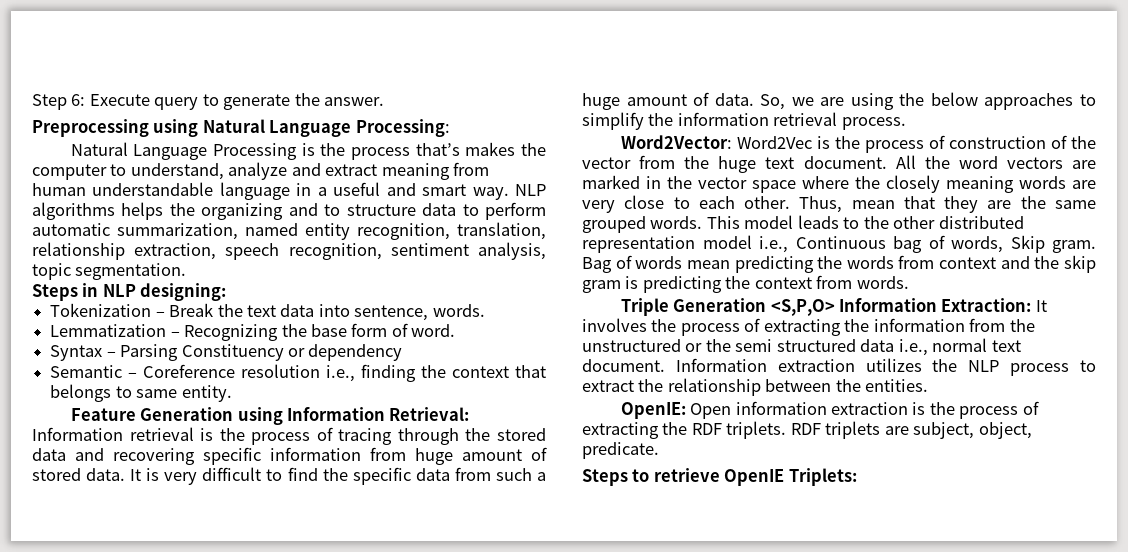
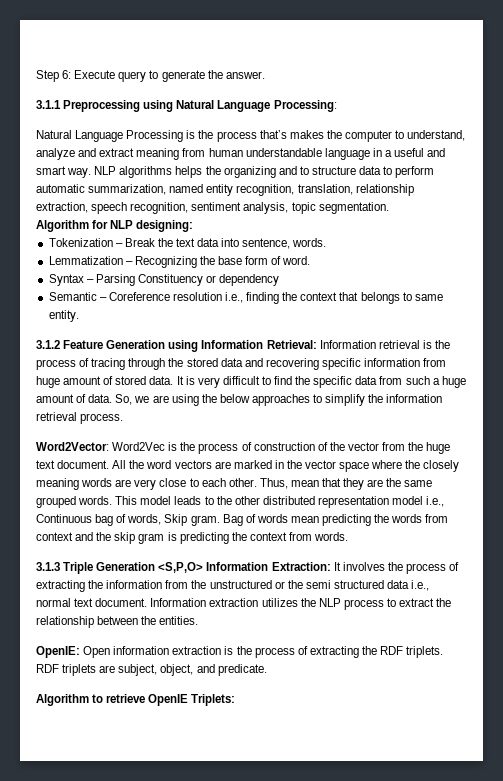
- Preprocessing using Natural Language Processing:
+ 3.1.1 Preprocessing using Natural Language Processing:
- Steps in NLP designing:
+ Algorithm for NLP designing:
- Feature Generation using Information Retrieval: Information retrieval is the process of tracing through the stored data and recovering specific information from huge amount of stored data.
+ 3.1.2 Feature Generation using Information Retrieval: Information retrieval is the process of tracing through the stored data and recovering specific information from huge amount of stored data.
- Triple Generation <S,P,O> Information Extraction: It involves the process of extracting the information from the unstructured or the semi structured data i.e., normal text document.
+ 3.1.3 Triple Generation <S,P,O> Information Extraction: It involves the process of extracting the information from the unstructured or the semi structured data i.e., normal text document.
- RDF triplets are subject, object, predicate.
+ RDF triplets are subject, object, and predicate.
- Steps to retrieve OpenIE Triplets:
+ Algorithm to retrieve OpenIE Triplets:

